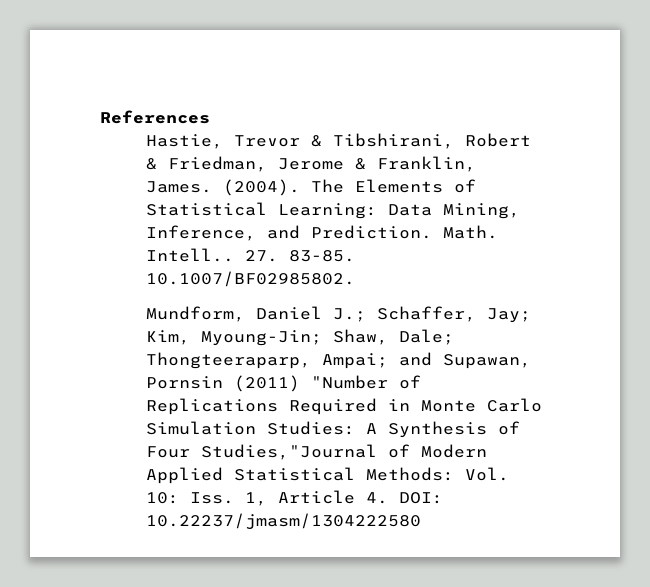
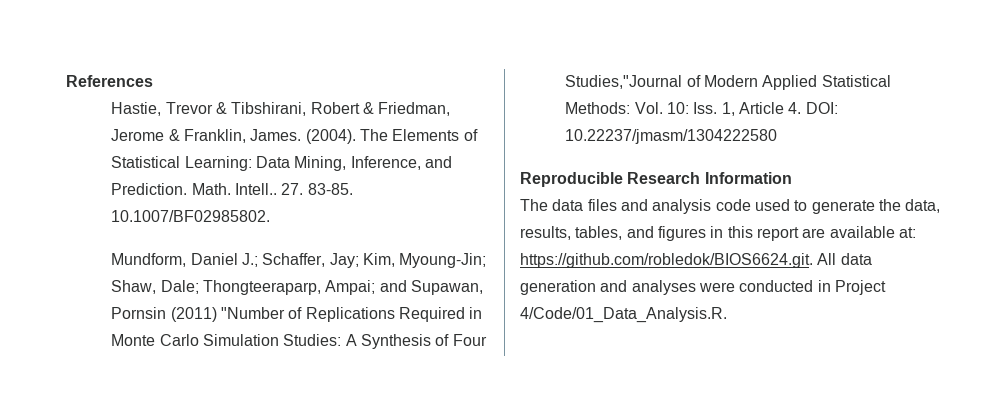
+ Reproducible Research Information
+ The data files and analysis code used to generate the data, results, tables, and figures in this report are available at: https://github.com/robledok/BIOS6624.git. All data generation and analyses were conducted in Project 4/Code/01_Data_Analysis.R.

